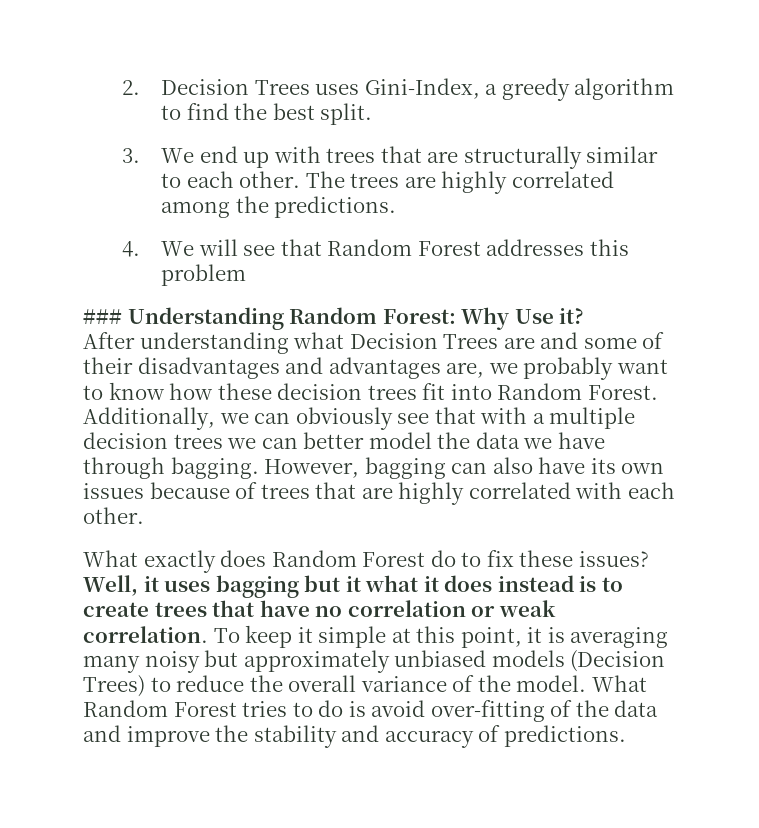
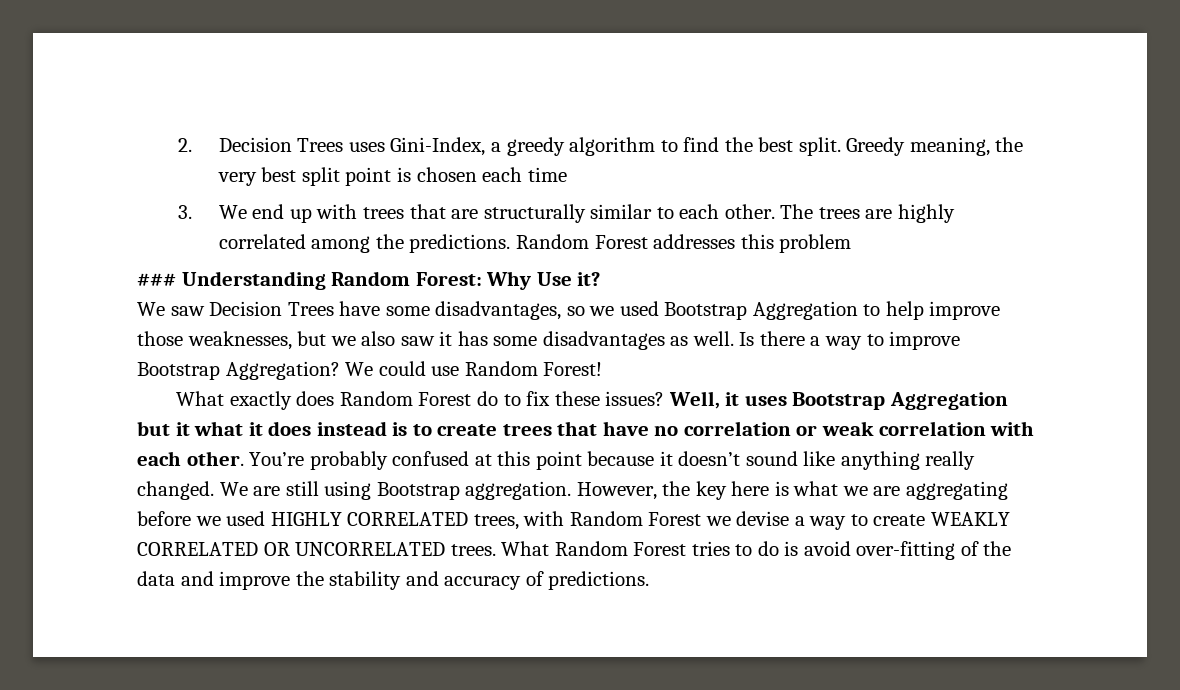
+ Greedy meaning, the very best split point is chosen each time
- The trees are highly correlated among the predictions.
- 4. We will see that Random Forest addresses this problem
+ The trees are highly correlated among the predictions. Random Forest addresses this problem
- After understanding what Decision Trees are and some of their disadvantages and advantages are, we probably want to know how these decision trees fit into Random Forest. Additionally, we can obviously see that with a multiple decision trees we can better model the data we have through bagging. However, bagging can also have its own issues because of trees that are highly correlated with each other.
+ We saw Decision Trees have some disadvantages, so we used Bootstrap Aggregation to help improve those weaknesses, but we also saw it has some disadvantages as well. Is there a way to improve Bootstrap Aggregation? We could use Random Forest!
- Well, it uses bagging but it what it does instead is to create trees that have no correlation or weak correlation. To keep it simple at this point, it is averaging many noisy but approximately unbiased models (Decision Trees) to reduce the overall variance of the model.
+ Well, it uses Bootstrap Aggregation but it what it does instead is to create trees that have no correlation or weak correlation with each other. You’re probably confused at this point because it doesn’t sound like anything really changed. We are still using Bootstrap aggregation. However, the key here is what we are aggregating before we used HIGHLY CORRELATED trees, with Random Forest we devise a way to create WEAKLY CORRELATED OR UNCORRELATED trees.

